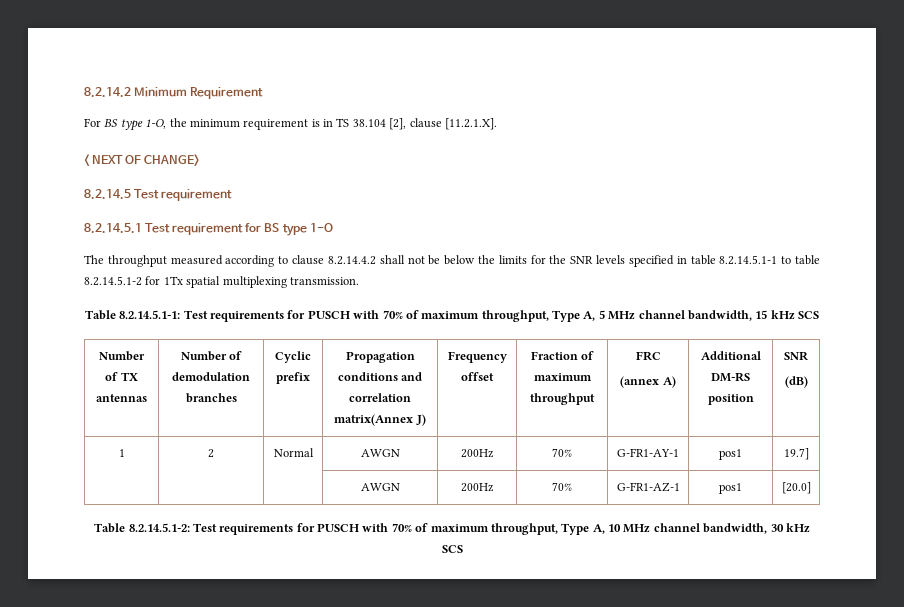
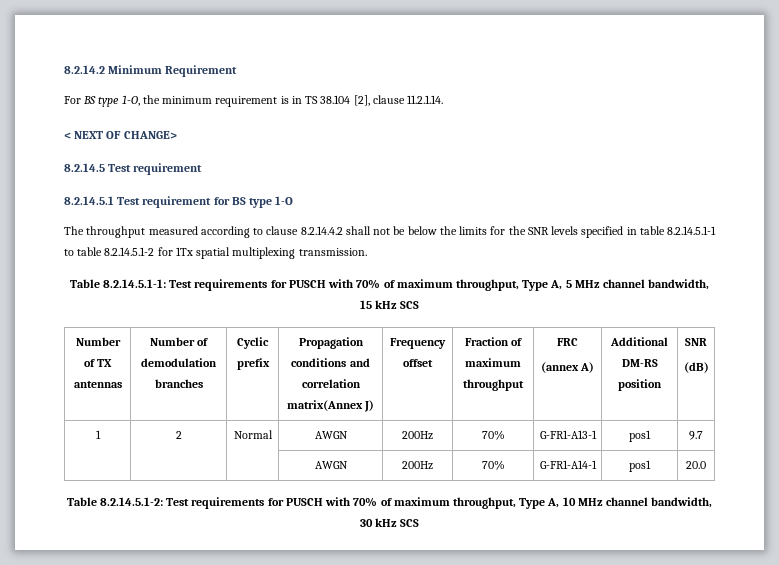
- For BS type 1-O, the minimum requirement is in TS 38.104 [2], clause [11.2.1.X].
+ For BS type 1-O, the minimum requirement is in TS 38.104 [2], clause 11.2.1.14.
- 1 | 2 | Normal | AWGN | 200Hz | 70% | G-FR1-AY-1 | pos1 | 19.7]
- | | | AWGN | 200Hz | 70% | G-FR1-AZ-1 | pos1 | [20.0]
+ 1 | 2 | Normal | AWGN | 200Hz | 70% | G-FR1-A13-1 | pos1 | 9.7
+ | | | AWGN | 200Hz | 70% | G-FR1-A14-1 | pos1 | 20.0

